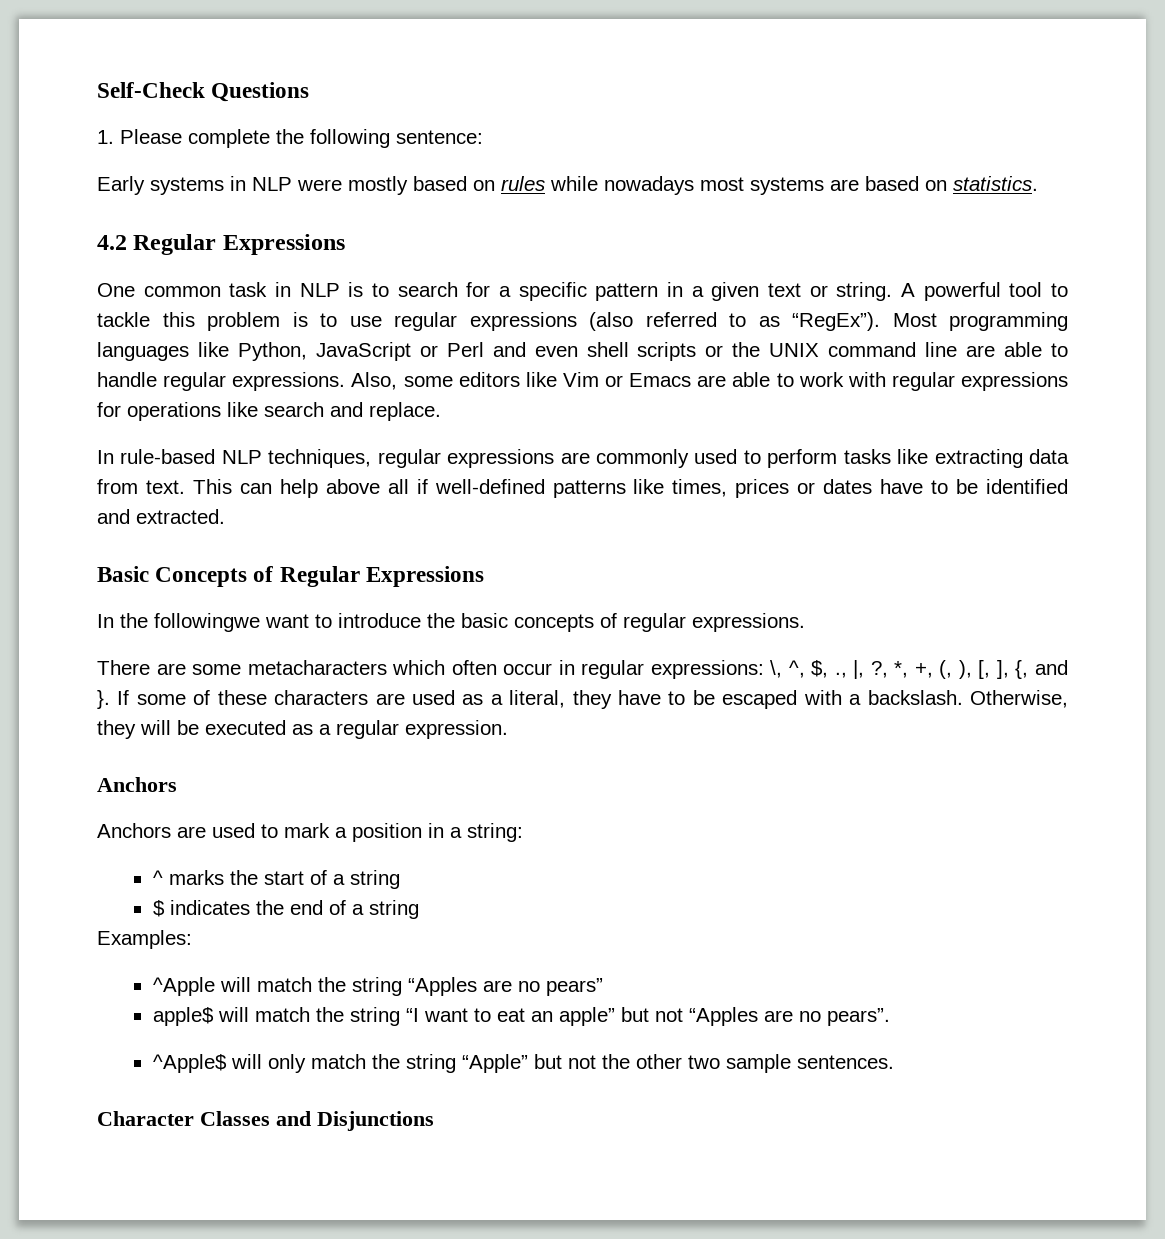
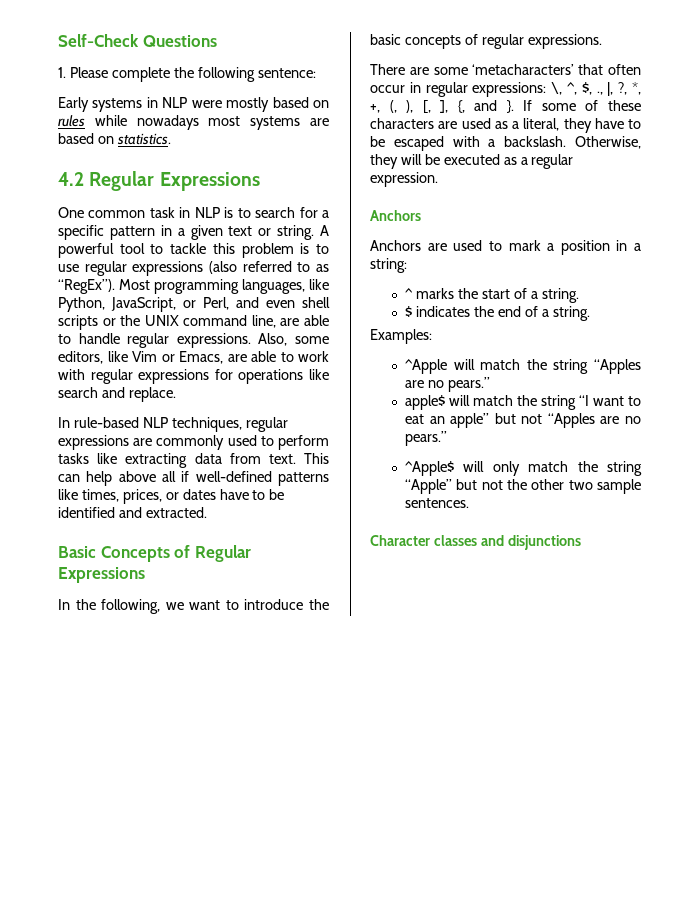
- Most programming languages like Python, JavaScript or Perl and even shell scripts or the UNIX command line are able to handle regular expressions.
+ Most programming languages, like Python, JavaScript, or Perl, and even shell scripts or the UNIX command line, are able to handle regular expressions.
- Also, some editors like Vim or Emacs are able to work with regular expressions for operations like search and replace.
+ Also, some editors, like Vim or Emacs, are able to work with regular expressions for operations like search and replace.
- This can help above all if well-defined patterns like times, prices or dates have to be identified and extracted.
+ This can help above all if well-defined patterns like times, prices, or dates have to be identified and extracted.
- In the followingwe want to introduce the basic concepts of regular expressions.
+ In the following, we want to introduce the basic concepts of regular expressions.
- There are some metacharacters which often occur in regular expressions: \, ^, $, ., |, ?, *, +, (, ), [, ], {, and }.
+ There are some ‘metacharacters’ that often occur in regular expressions: \, ^, $, ., |, ?, *, +, (, ), [, ], {, and }.
- ^ marks the start of a string
+ ^ marks the start of a string.
- $ indicates the end of a string
+ $ indicates the end of a string.
- ^Apple will match the string “Apples are no pears”
+ ^Apple will match the string “Apples are no pears.”
- apple$ will match the string “I want to eat an apple” but not “Apples are no pears”.
+ apple$ will match the string “I want to eat an apple” but not “Apples are no pears.”
- Character Classes and Disjunctions
+ Character classes and disjunctions

